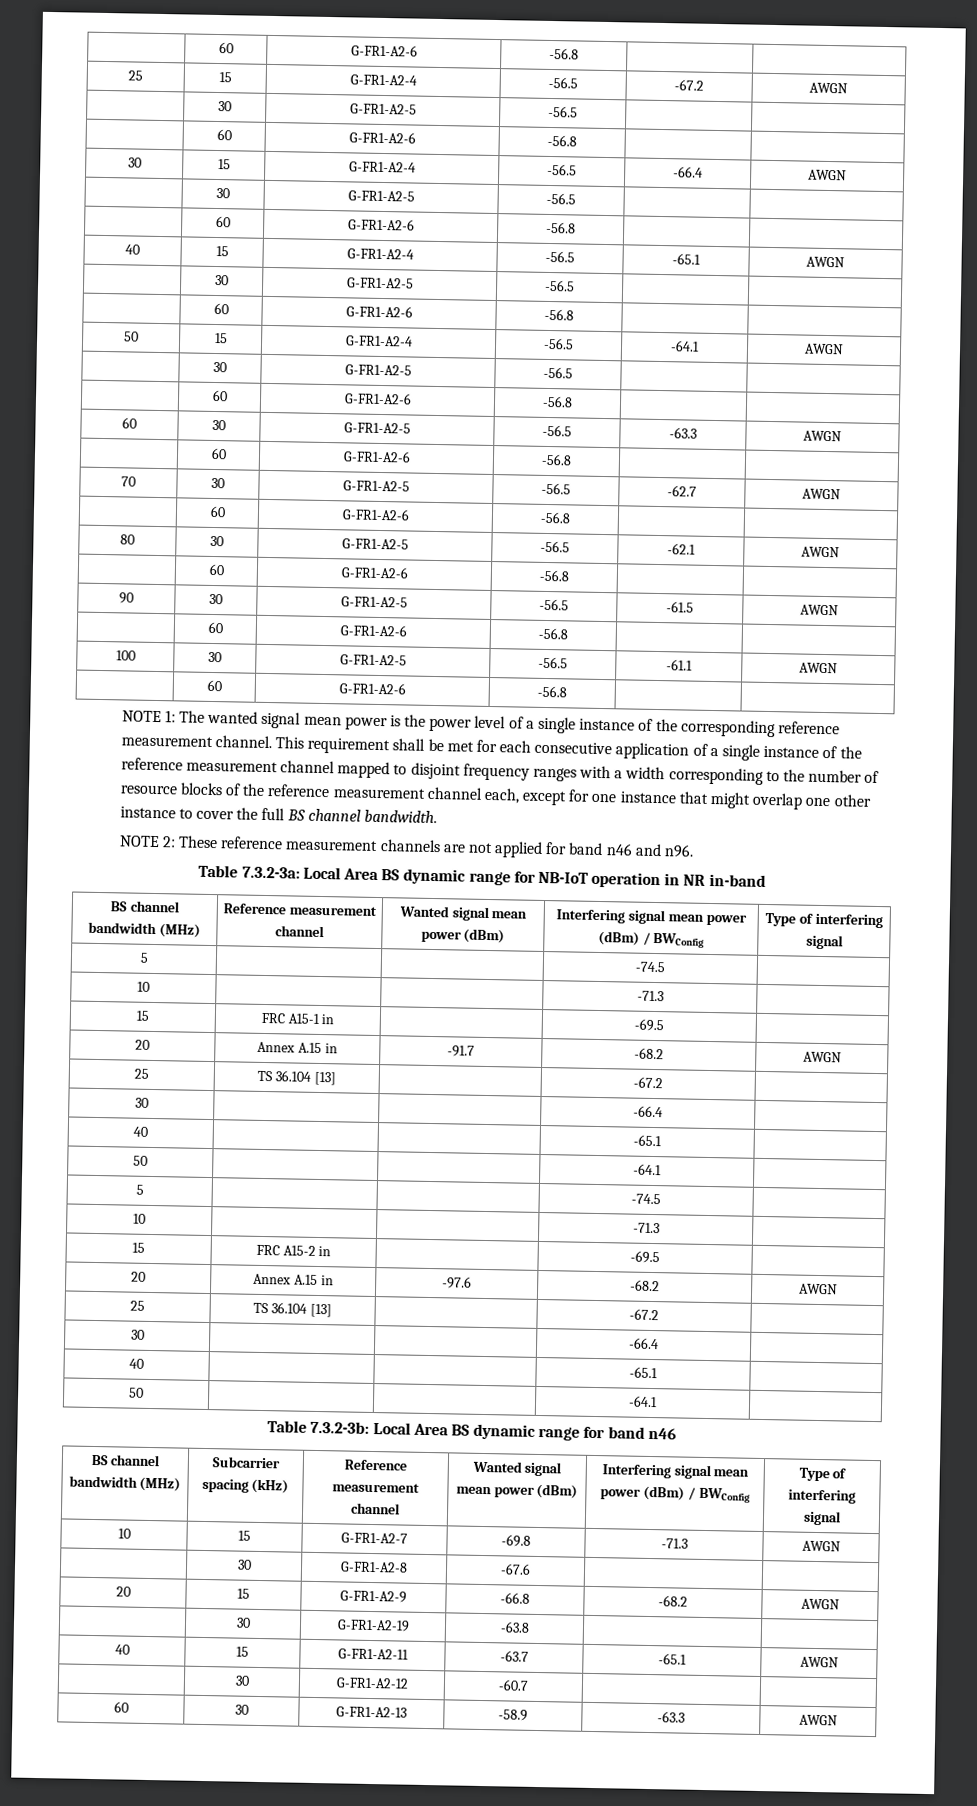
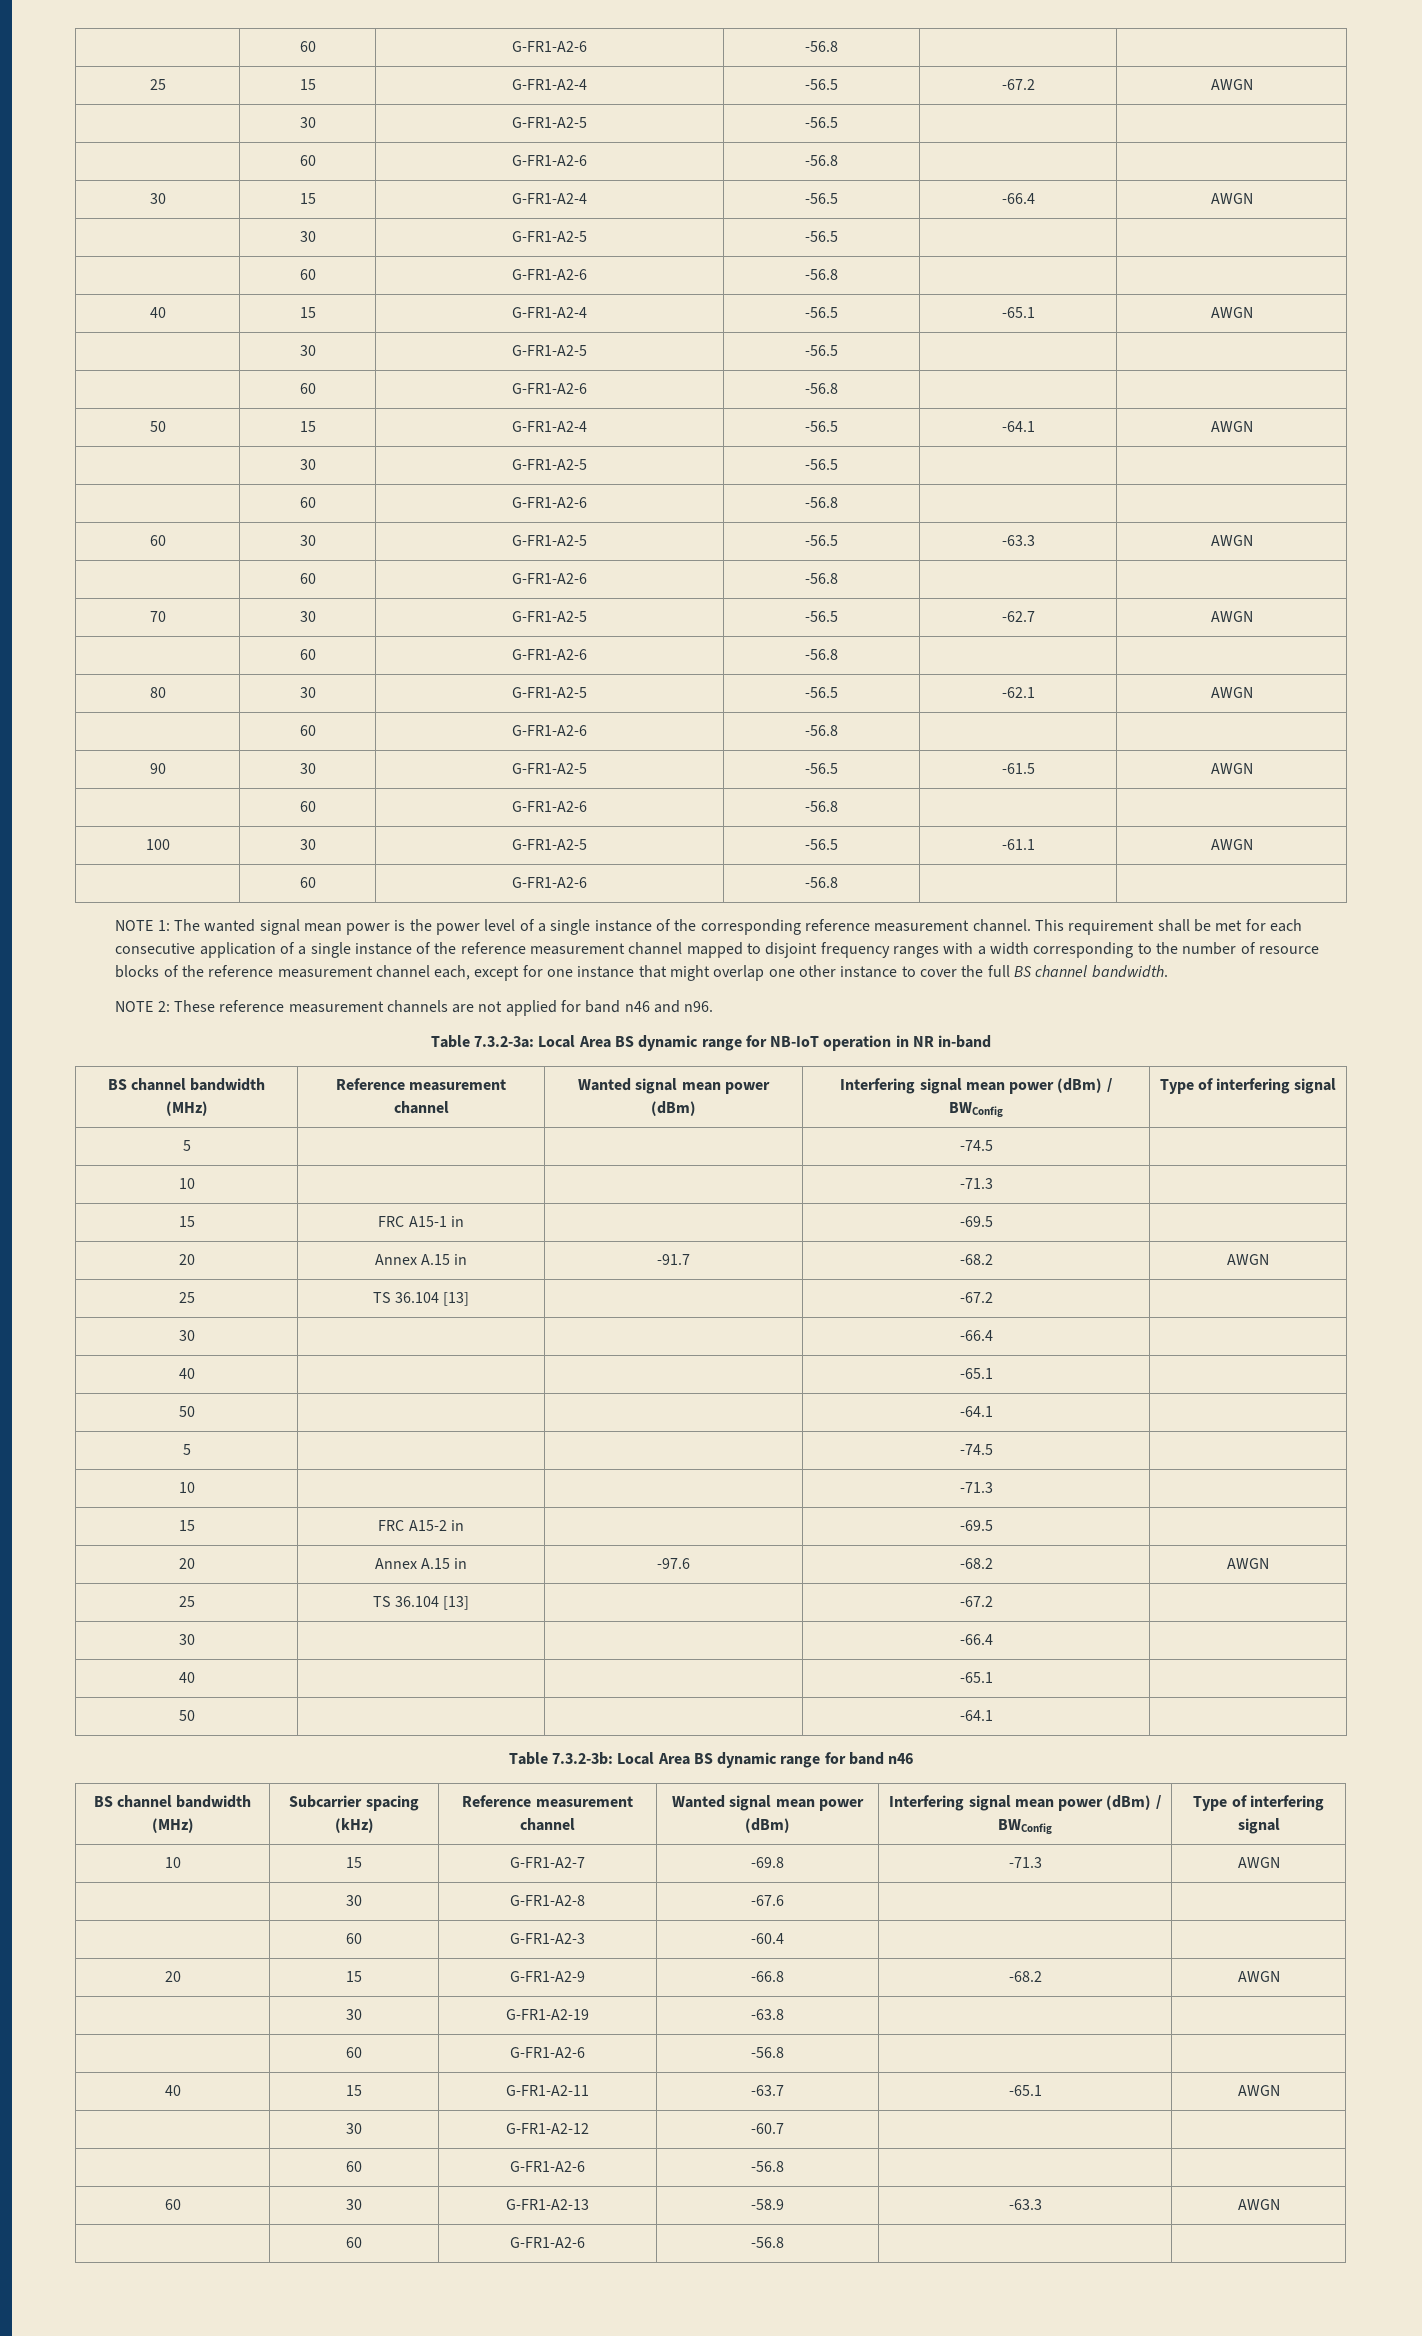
+ | 60 | G-FR1-A2-3 | -60.4 | |
  | 30 | G-FR1-A2-19 | -63.8 | |
+ | 60 | G-FR1-A2-6 | -56.8 | |
  | 30 | G-FR1-A2-12 | -60.7 | |
+ | 60 | G-FR1-A2-6 | -56.8 | |
  60 | 30 | G-FR1-A2-13 | -58.9 | -63.3 | AWGN
+ | 60 | G-FR1-A2-6 | -56.8 | |

